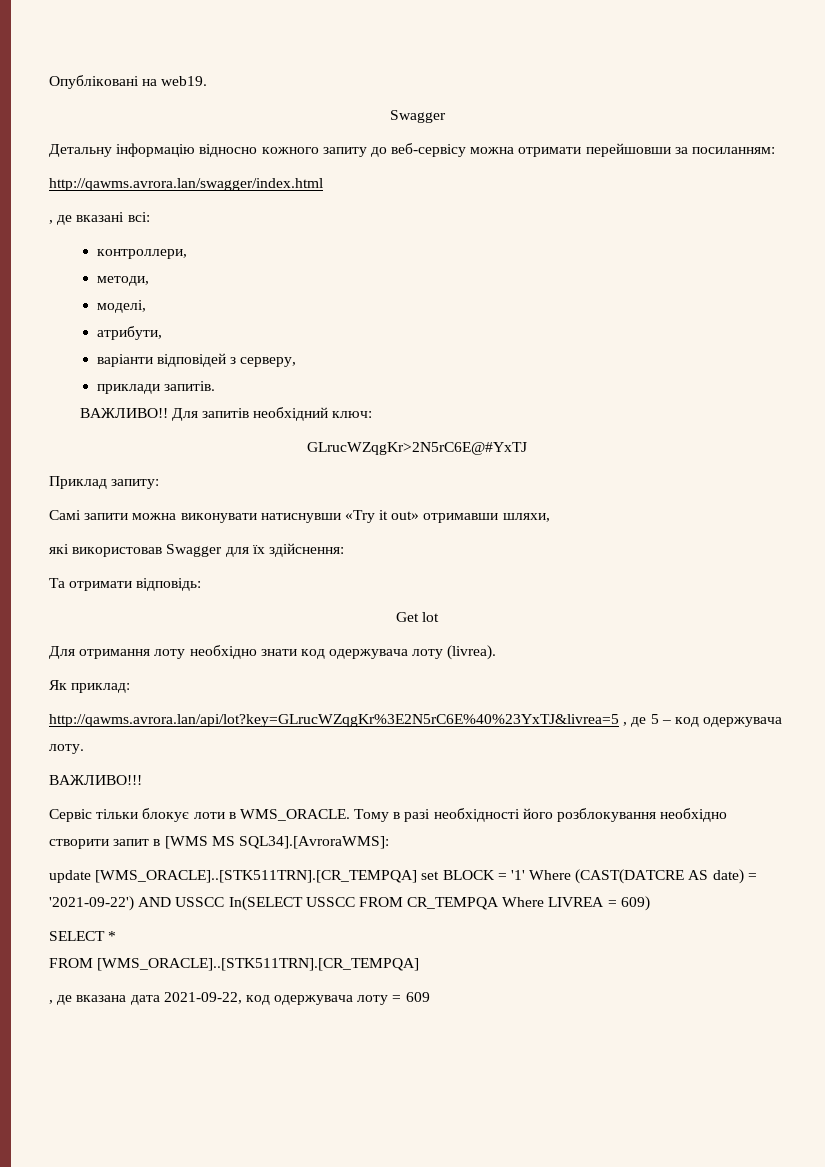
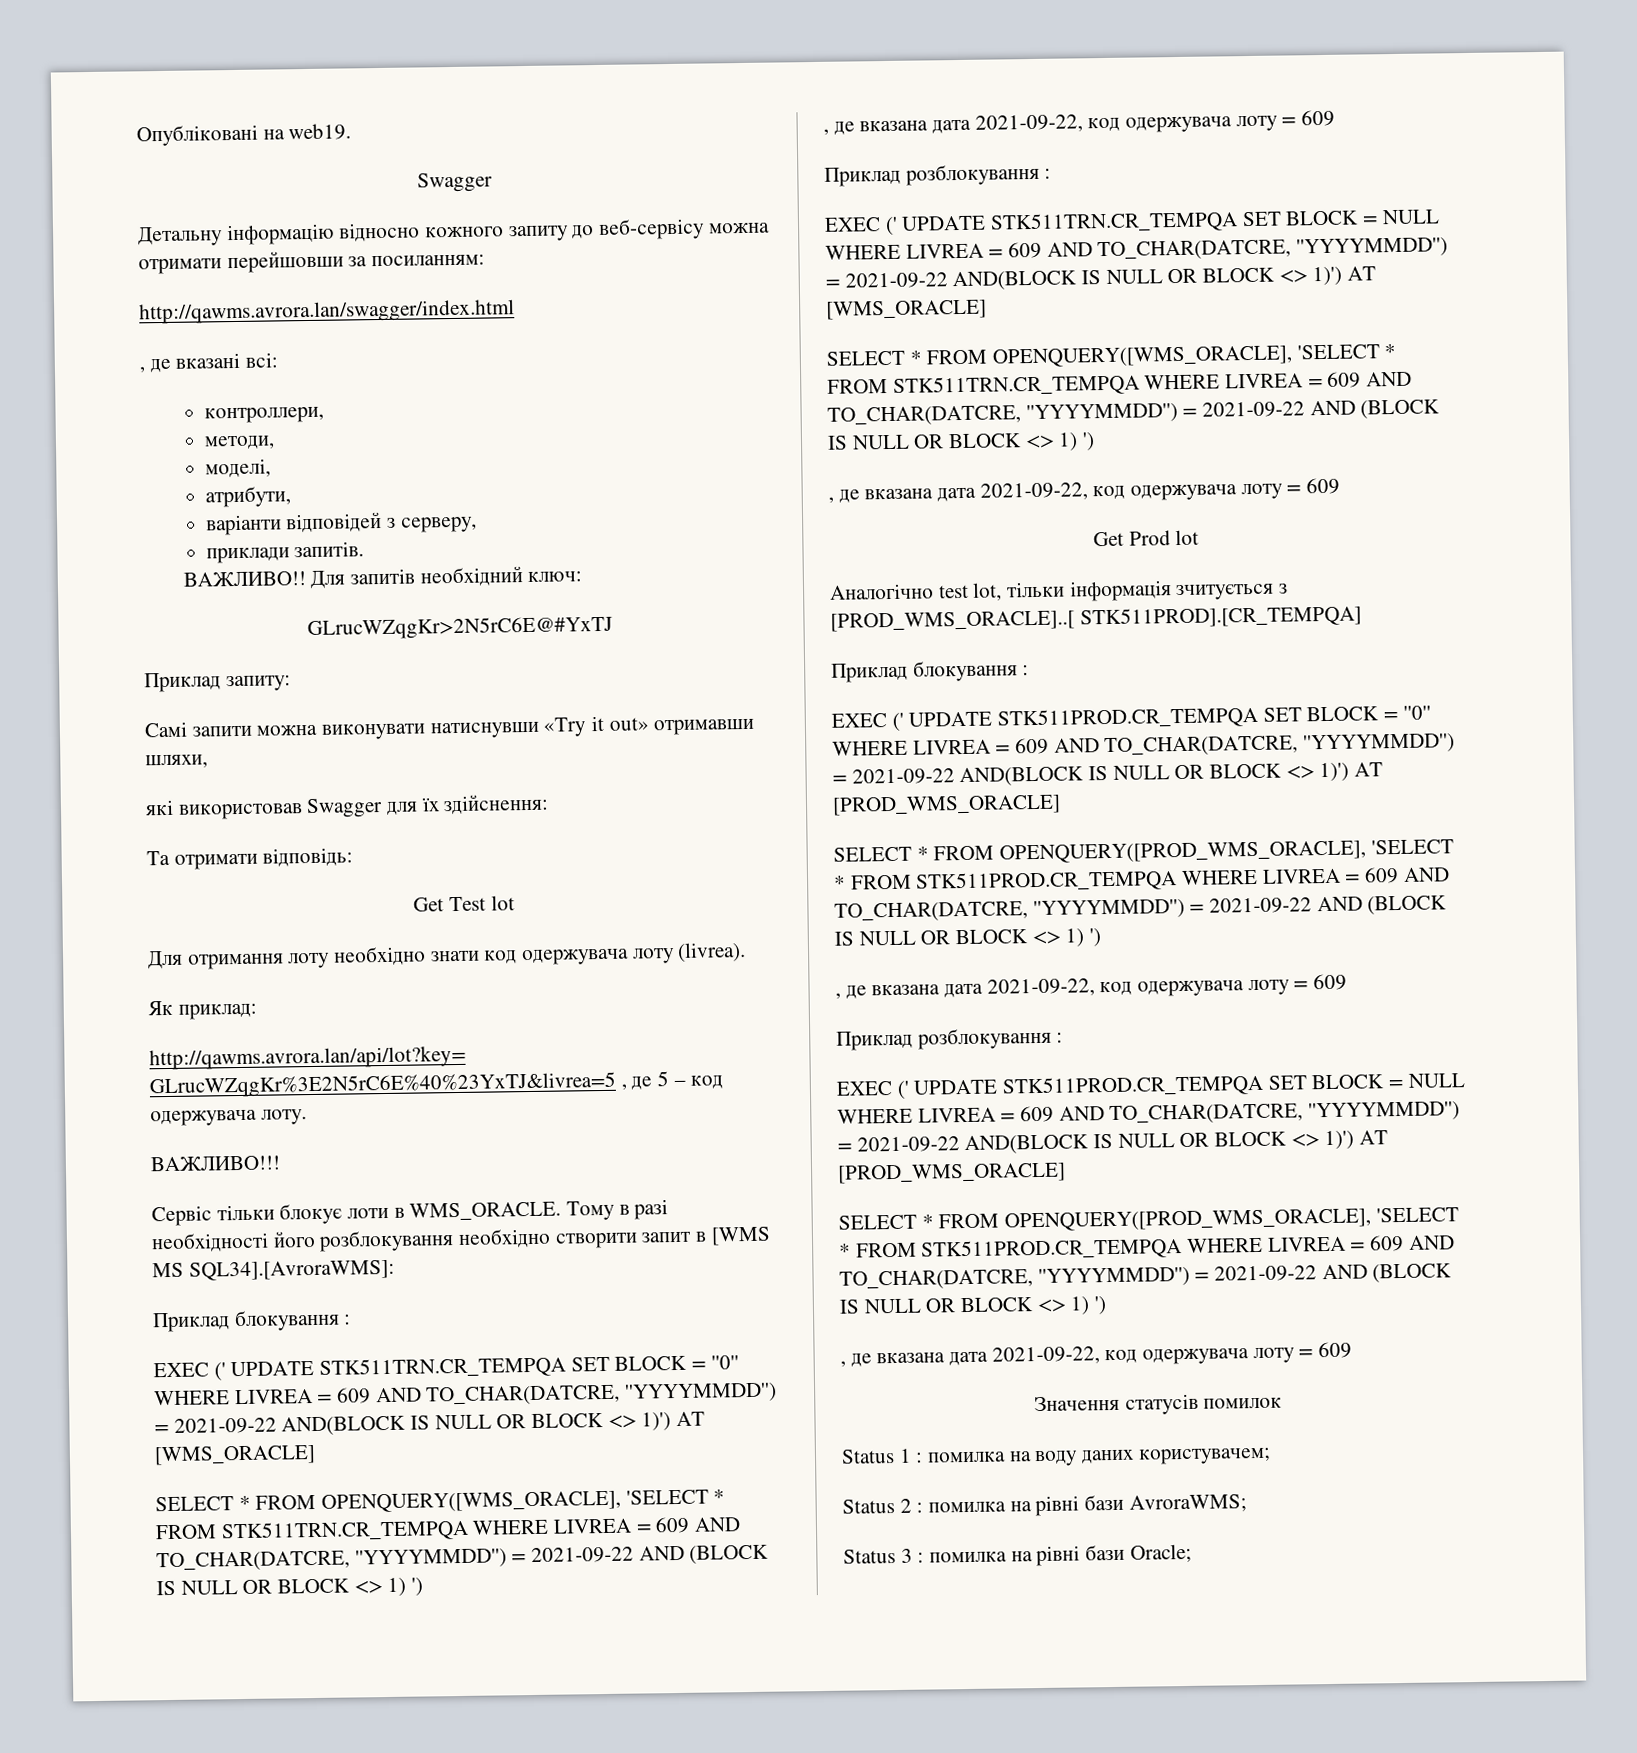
- Get lot
+ Get Test lot
  Тому в разі необхідності його розблокування необхідно створити запит в [WMS MS SQL34].[AvroraWMS]:
- update [WMS_ORACLE]..[STK511TRN].[CR_TEMPQA] set BLOCK = '1' Where (CAST(DATCRE AS date) = '2021-09-22') AND USSCC In(SELECT USSCC FROM CR_TEMPQA Where LIVREA = 609)
- SELECT *
- FROM [WMS_ORACLE]..[STK511TRN].[CR_TEMPQA]
+ Приклад блокування :
+ EXEC (' UPDATE STK511TRN.CR_TEMPQA SET BLOCK = ''0'' WHERE LIVREA = 609 AND TO_CHAR(DATCRE, ''YYYYMMDD'') = 2021-09-22 AND(BLOCK IS NULL OR BLOCK <> 1)') AT [WMS_ORACLE]
+ SELECT * FROM OPENQUERY([WMS_ORACLE], 'SELECT * FROM STK511TRN.CR_TEMPQA WHERE LIVREA = 609 AND TO_CHAR(DATCRE, ''YYYYMMDD'') = 2021-09-22 AND (BLOCK IS NULL OR BLOCK <> 1) ')
  , де вказана дата 2021-09-22, код одержувача лоту = 609
+ Приклад розблокування :
+ EXEC (' UPDATE STK511TRN.CR_TEMPQA SET BLOCK = NULL WHERE LIVREA = 609 AND TO_CHAR(DATCRE, ''YYYYMMDD'') = 2021-09-22 AND(BLOCK IS NULL OR BLOCK <> 1)') AT [WMS_ORACLE]
+ SELECT * FROM OPENQUERY([WMS_ORACLE], 'SELECT * FROM STK511TRN.CR_TEMPQA WHERE LIVREA = 609 AND TO_CHAR(DATCRE, ''YYYYMMDD'') = 2021-09-22 AND (BLOCK IS NULL OR BLOCK <> 1) ')
+ , де вказана дата 2021-09-22, код одержувача лоту = 609
+ Get Prod lot
+ Аналогічно test lot, тільки інформація зчитується з [PROD_WMS_ORACLE]..[ STK511PROD].[CR_TEMPQA]
+ Приклад блокування :
+ EXEC (' UPDATE STK511PROD.CR_TEMPQA SET BLOCK = ''0'' WHERE LIVREA = 609 AND TO_CHAR(DATCRE, ''YYYYMMDD'') = 2021-09-22 AND(BLOCK IS NULL OR BLOCK <> 1)') AT [PROD_WMS_ORACLE]
+ SELECT * FROM OPENQUERY([PROD_WMS_ORACLE], 'SELECT * FROM STK511PROD.CR_TEMPQA WHERE LIVREA = 609 AND TO_CHAR(DATCRE, ''YYYYMMDD'') = 2021-09-22 AND (BLOCK IS NULL OR BLOCK <> 1) ')
+ , де вказана дата 2021-09-22, код одержувача лоту = 609
+ Приклад розблокування :
+ EXEC (' UPDATE STK511PROD.CR_TEMPQA SET BLOCK = NULL WHERE LIVREA = 609 AND TO_CHAR(DATCRE, ''YYYYMMDD'') = 2021-09-22 AND(BLOCK IS NULL OR BLOCK <> 1)') AT [PROD_WMS_ORACLE]
+ SELECT * FROM OPENQUERY([PROD_WMS_ORACLE], 'SELECT * FROM STK511PROD.CR_TEMPQA WHERE LIVREA = 609 AND TO_CHAR(DATCRE, ''YYYYMMDD'') = 2021-09-22 AND (BLOCK IS NULL OR BLOCK <> 1) ')
+ , де вказана дата 2021-09-22, код одержувача лоту = 609
+ Значення статусів помилок
+ Status 1 : помилка на воду даних користувачем;
+ Status 2 : помилка на рівні бази AvroraWMS;
+ Status 3 : помилка на рівні бази Oracle;

